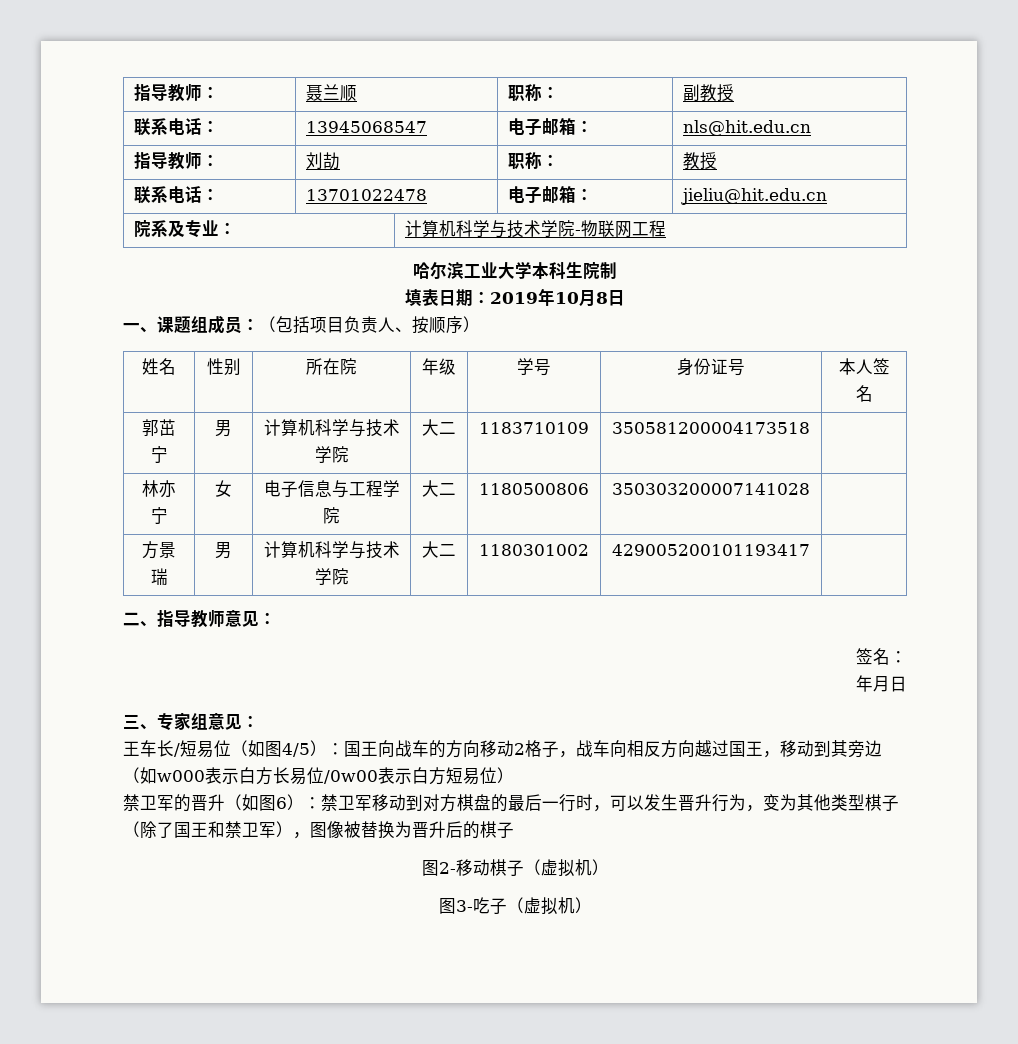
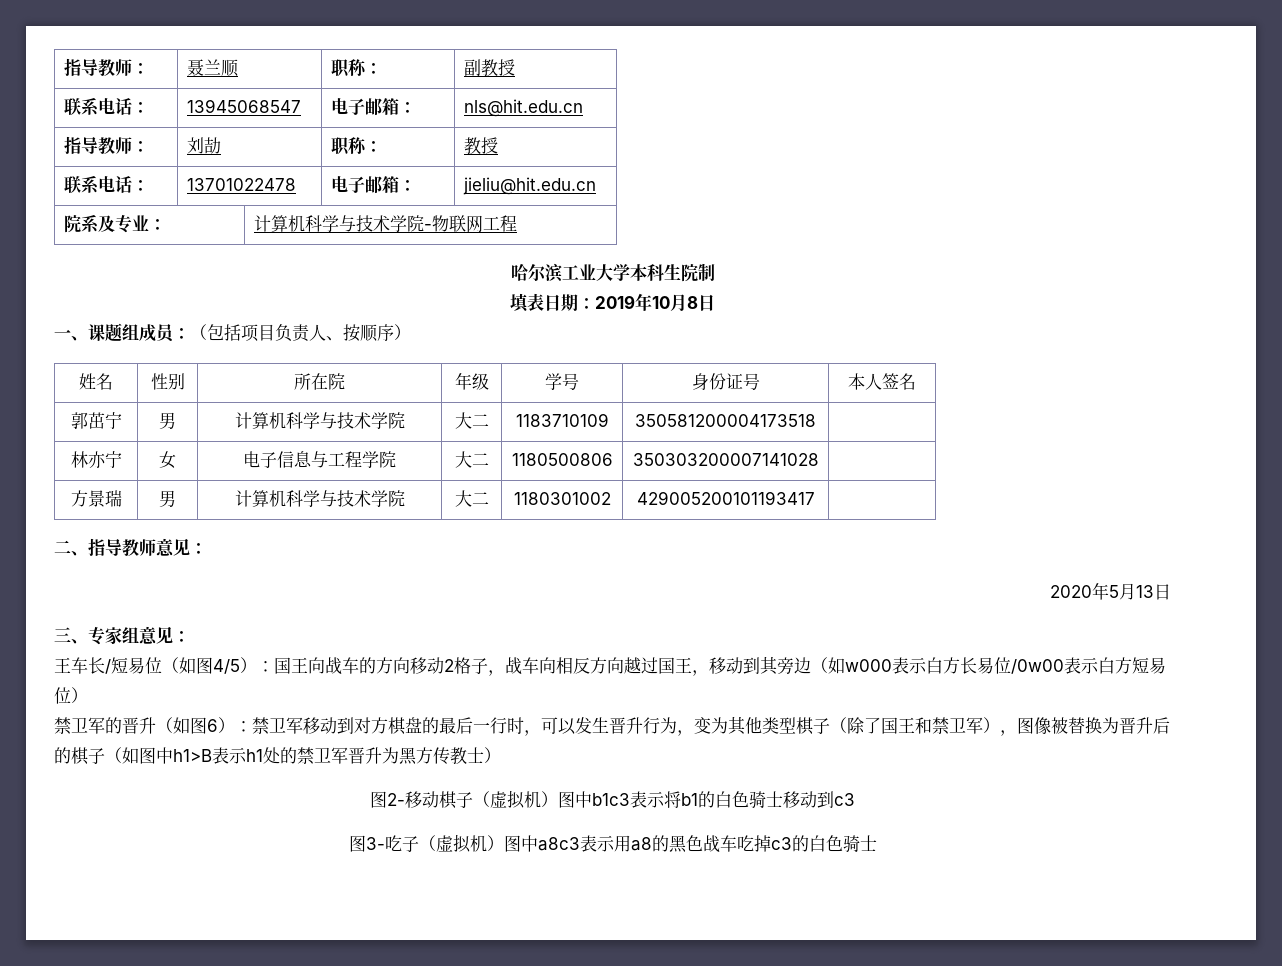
- 签名：
- 年月日
+ 2020年5月13日
- 禁卫军的晋升（如图6）：禁卫军移动到对方棋盘的最后一行时，可以发生晋升行为，变为其他类型棋子（除了国王和禁卫军），图像被替换为晋升后的棋子
+ 禁卫军的晋升（如图6）：禁卫军移动到对方棋盘的最后一行时，可以发生晋升行为，变为其他类型棋子（除了国王和禁卫军），图像被替换为晋升后的棋子（如图中h1>B表示h1处的禁卫军晋升为黑方传教士）
- 图2-移动棋子（虚拟机）
+ 图2-移动棋子（虚拟机）图中b1c3表示将b1的白色骑士移动到c3
- 图3-吃子（虚拟机）
+ 图3-吃子（虚拟机）图中a8c3表示用a8的黑色战车吃掉c3的白色骑士

